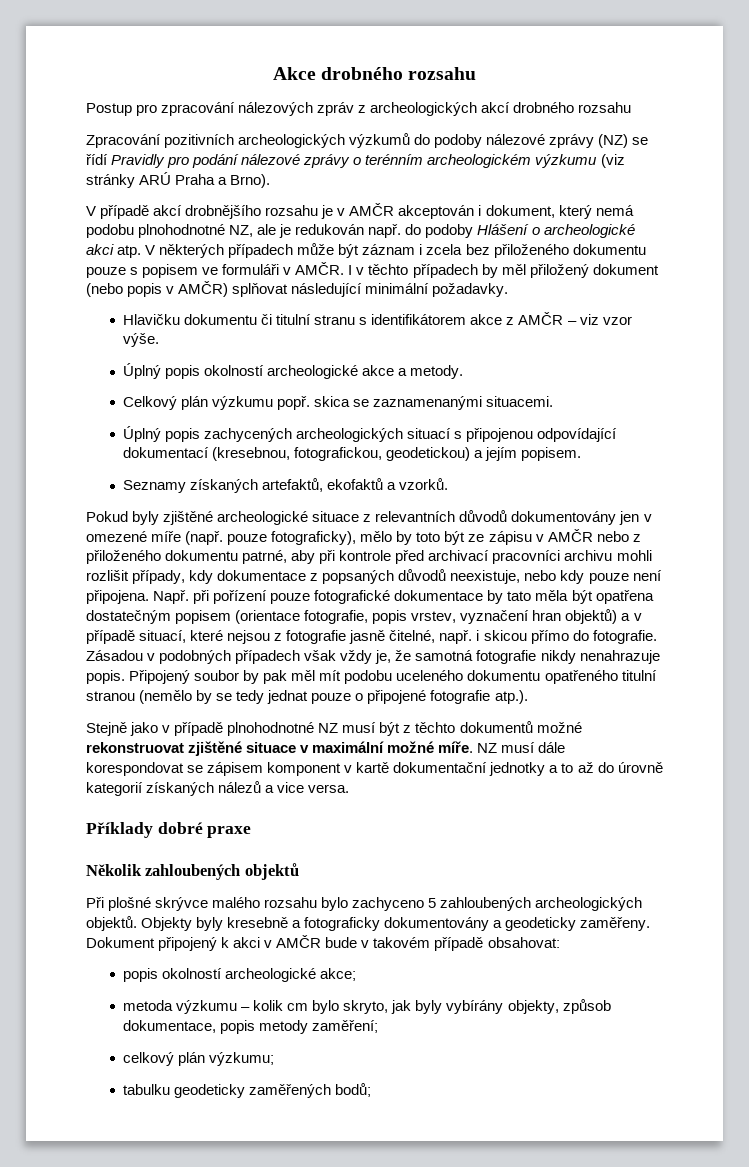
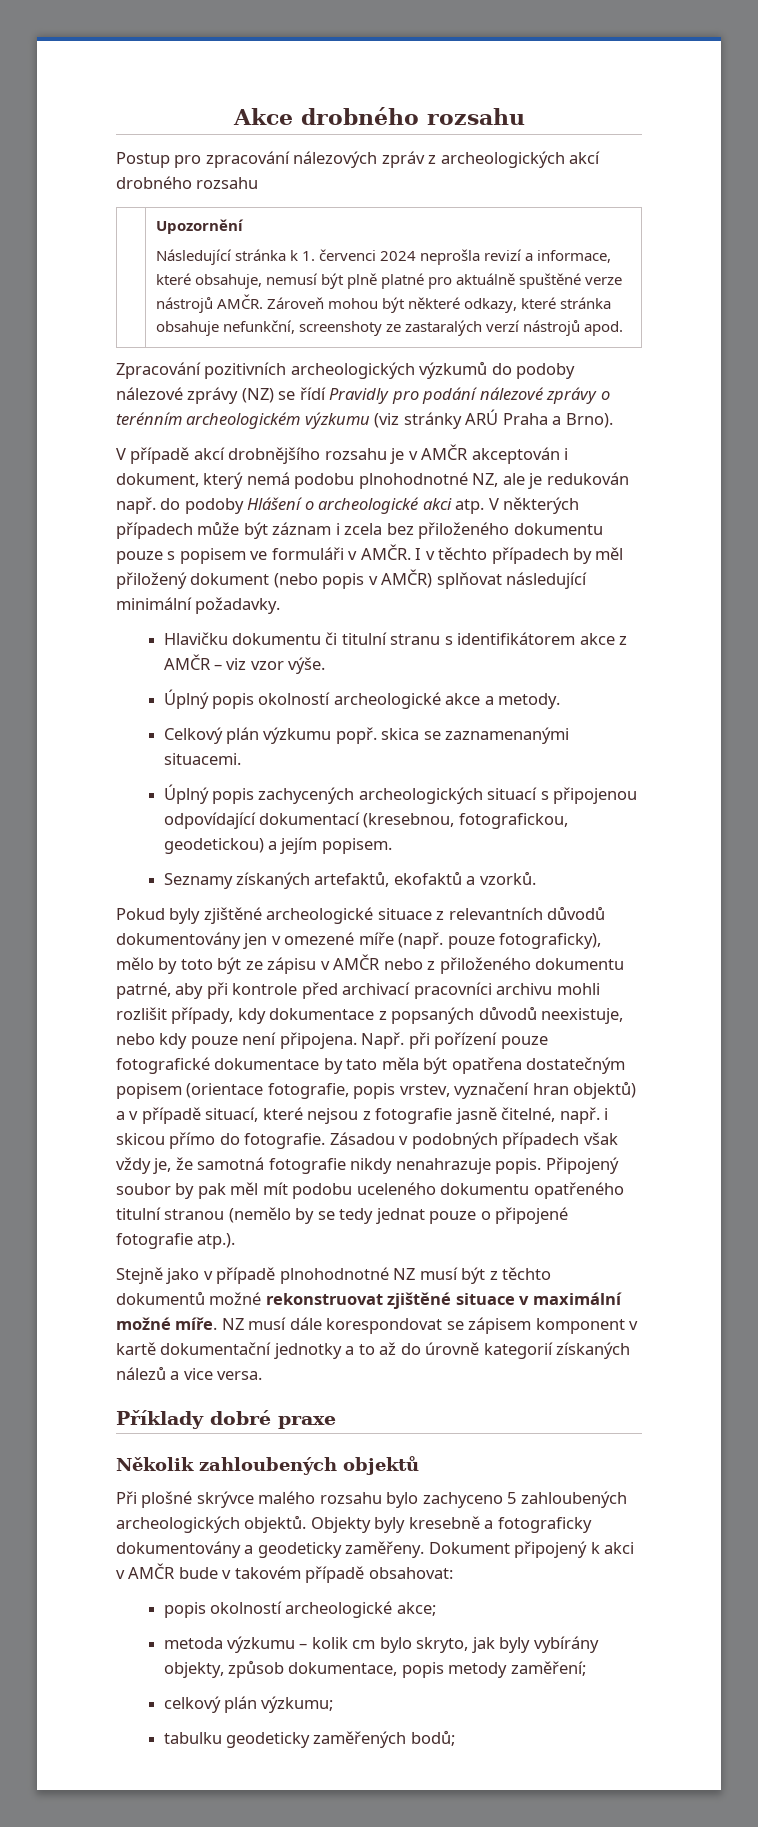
+ | Upozornění
+ Následující stránka k 1. červenci 2024 neprošla revizí a informace, které obsahuje, nemusí být plně platné pro aktuálně spuštěné verze nástrojů AMČR. Zároveň mohou být některé odkazy, které stránka obsahuje nefunkční, screenshoty ze zastaralých verzí nástrojů apod.

